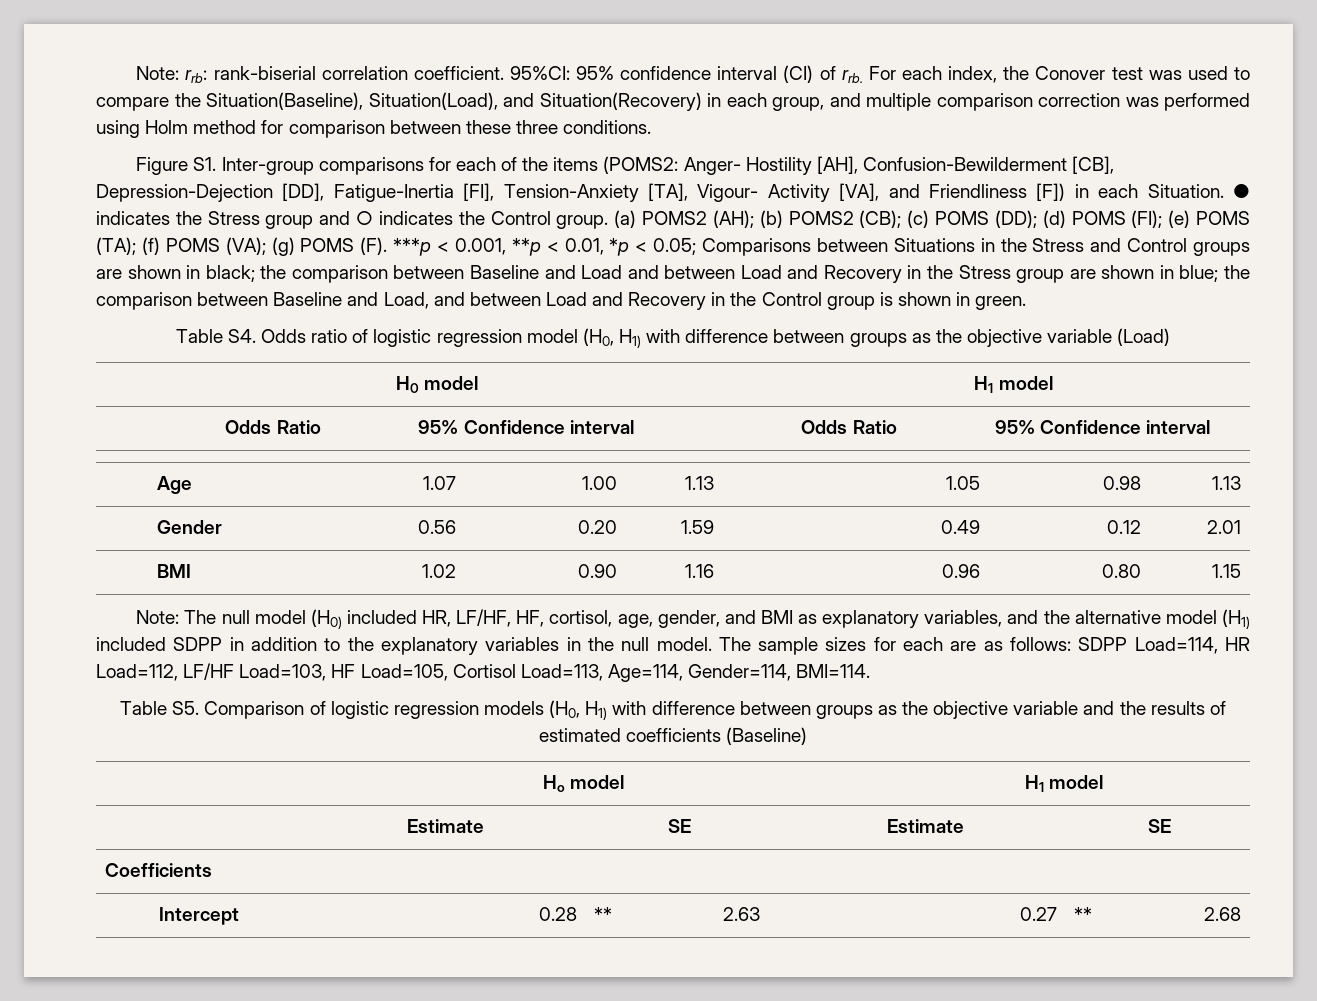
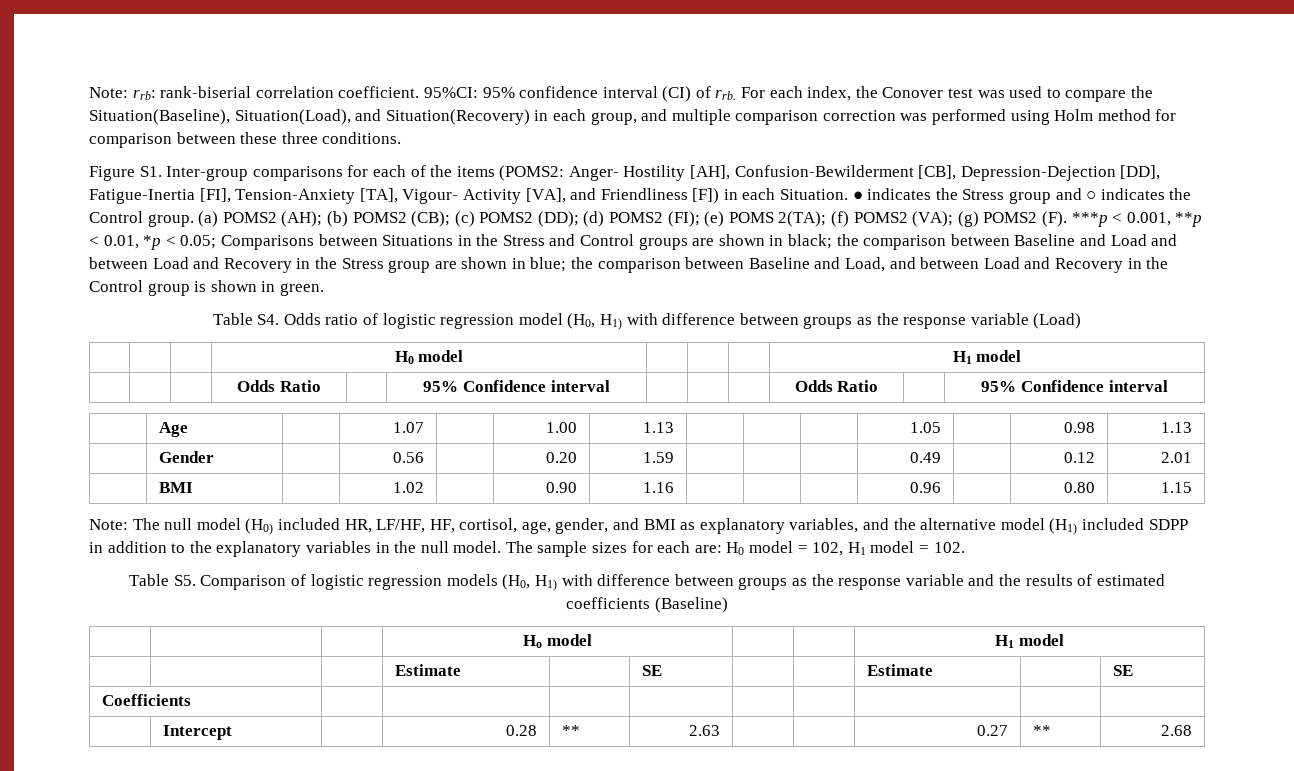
- (c) POMS (DD);
+ (c) POMS2 (DD);
- (d) POMS (FI);
+ (d) POMS2 (FI);
- (e) POMS (TA); (f) POMS (VA);
+ (e) POMS 2(TA); (f) POMS2 (VA);
- (g) POMS (F). ***p < 0.001, **p < 0.01, *p < 0.05;
+ (g) POMS2 (F). ***p < 0.001, **p < 0.01, *p < 0.05;
- Table S4. Odds ratio of logistic regression model (H0, H1) with difference between groups as the objective variable (Load)
+ Table S4. Odds ratio of logistic regression model (H0, H1) with difference between groups as the response variable (Load)
- The sample sizes for each are as follows: SDPP Load=114, HR Load=112, LF/HF Load=103, HF Load=105, Cortisol Load=113, Age=114, Gender=114, BMI=114.
+ The sample sizes for each are: H0 model = 102, H1 model = 102.
- Table S5. Comparison of logistic regression models (H0, H1) with difference between groups as the objective variable and the results of estimated coefficients (Baseline)
+ Table S5. Comparison of logistic regression models (H0, H1) with difference between groups as the response variable and the results of estimated coefficients (Baseline)

